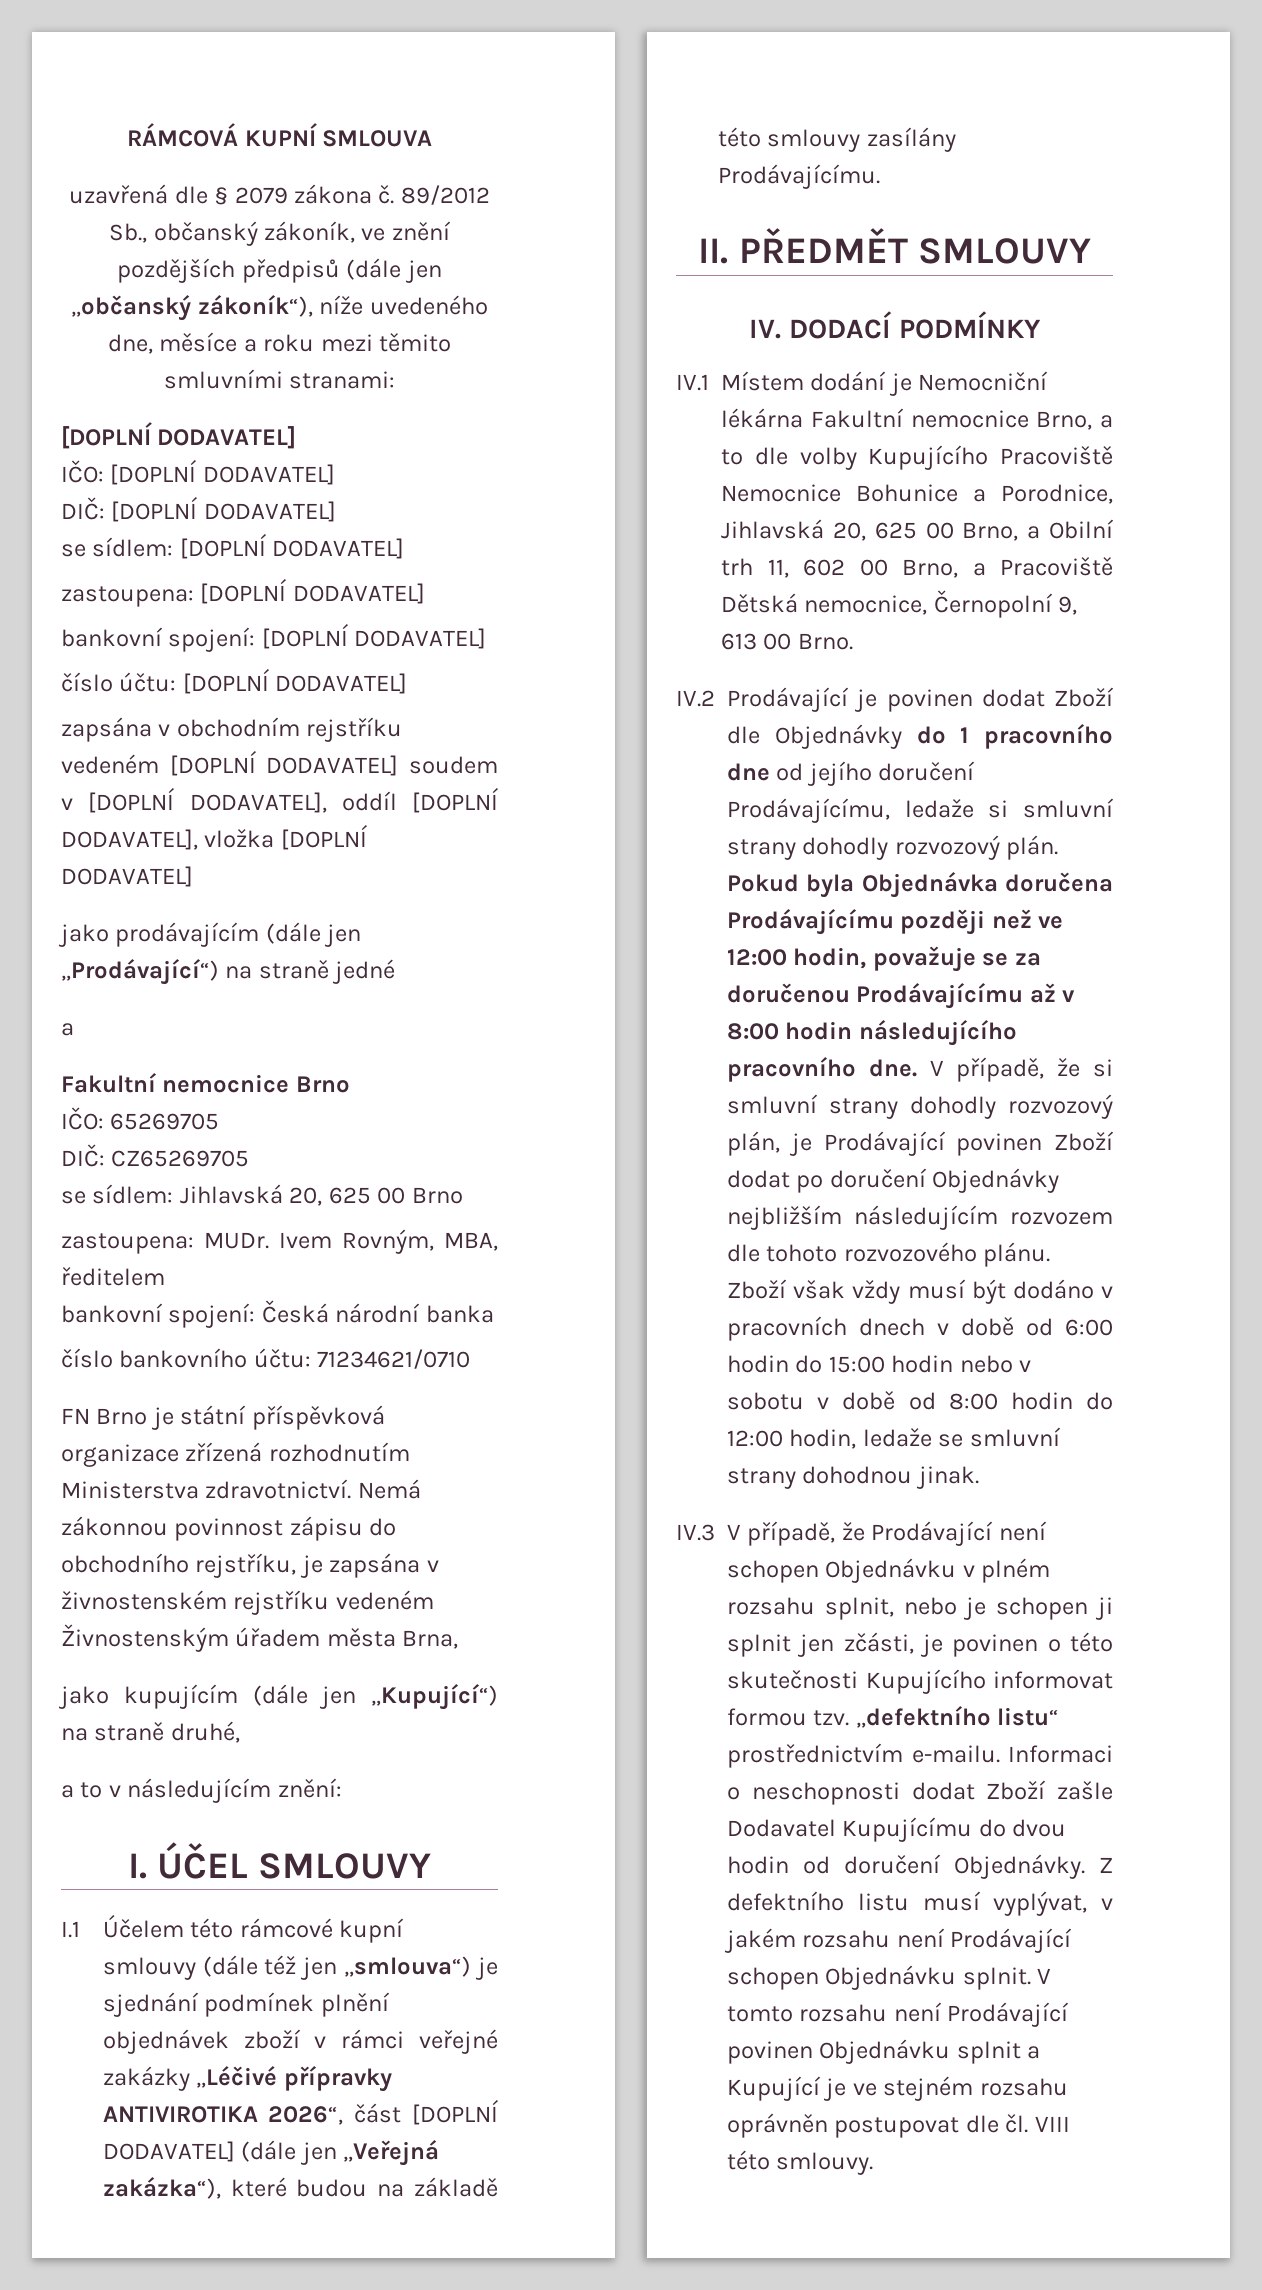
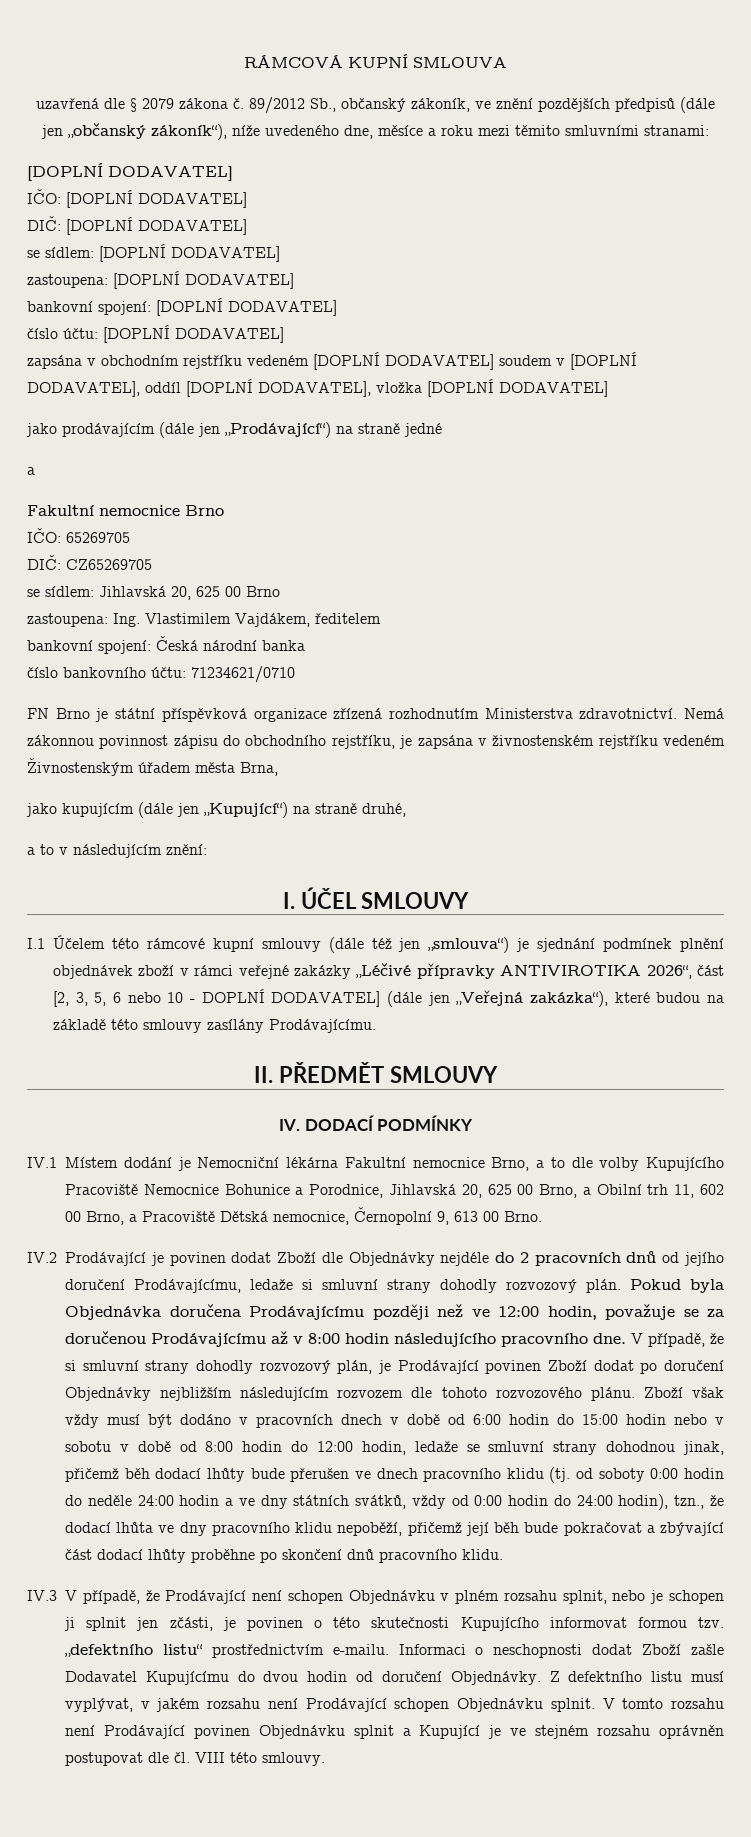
- zastoupena: MUDr. Ivem Rovným, MBA, ředitelem
+ zastoupena: Ing. Vlastimilem Vajdákem, ředitelem
- I.1 Účelem této rámcové kupní smlouvy (dále též jen „smlouva“) je sjednání podmínek plnění objednávek zboží v rámci veřejné zakázky „Léčivé přípravky ANTIVIROTIKA 2026“, část [DOPLNÍ DODAVATEL] (dále jen „Veřejná zakázka“), které budou na základě této smlouvy zasílány Prodávajícímu.
+ I.1 Účelem této rámcové kupní smlouvy (dále též jen „smlouva“) je sjednání podmínek plnění objednávek zboží v rámci veřejné zakázky „Léčivé přípravky ANTIVIROTIKA 2026“, část [2, 3, 5, 6 nebo 10 - DOPLNÍ DODAVATEL] (dále jen „Veřejná zakázka“), které budou na základě této smlouvy zasílány Prodávajícímu.
- IV.2 Prodávající je povinen dodat Zboží dle Objednávky do 1 pracovního dne od jejího doručení Prodávajícímu, ledaže si smluvní strany dohodly rozvozový plán.
+ IV.2 Prodávající je povinen dodat Zboží dle Objednávky nejdéle do 2 pracovních dnů od jejího doručení Prodávajícímu, ledaže si smluvní strany dohodly rozvozový plán.
- Zboží však vždy musí být dodáno v pracovních dnech v době od 6:00 hodin do 15:00 hodin nebo v sobotu v době od 8:00 hodin do 12:00 hodin, ledaže se smluvní strany dohodnou jinak.
+ Zboží však vždy musí být dodáno v pracovních dnech v době od 6:00 hodin do 15:00 hodin nebo v sobotu v době od 8:00 hodin do 12:00 hodin, ledaže se smluvní strany dohodnou jinak, přičemž běh dodací lhůty bude přerušen ve dnech pracovního klidu (tj. od soboty 0:00 hodin do neděle 24:00 hodin a ve dny státních svátků, vždy od 0:00 hodin do 24:00 hodin), tzn., že dodací lhůta ve dny pracovního klidu nepoběží, přičemž její běh bude pokračovat a zbývající část dodací lhůty proběhne po skončení dnů pracovního klidu.

